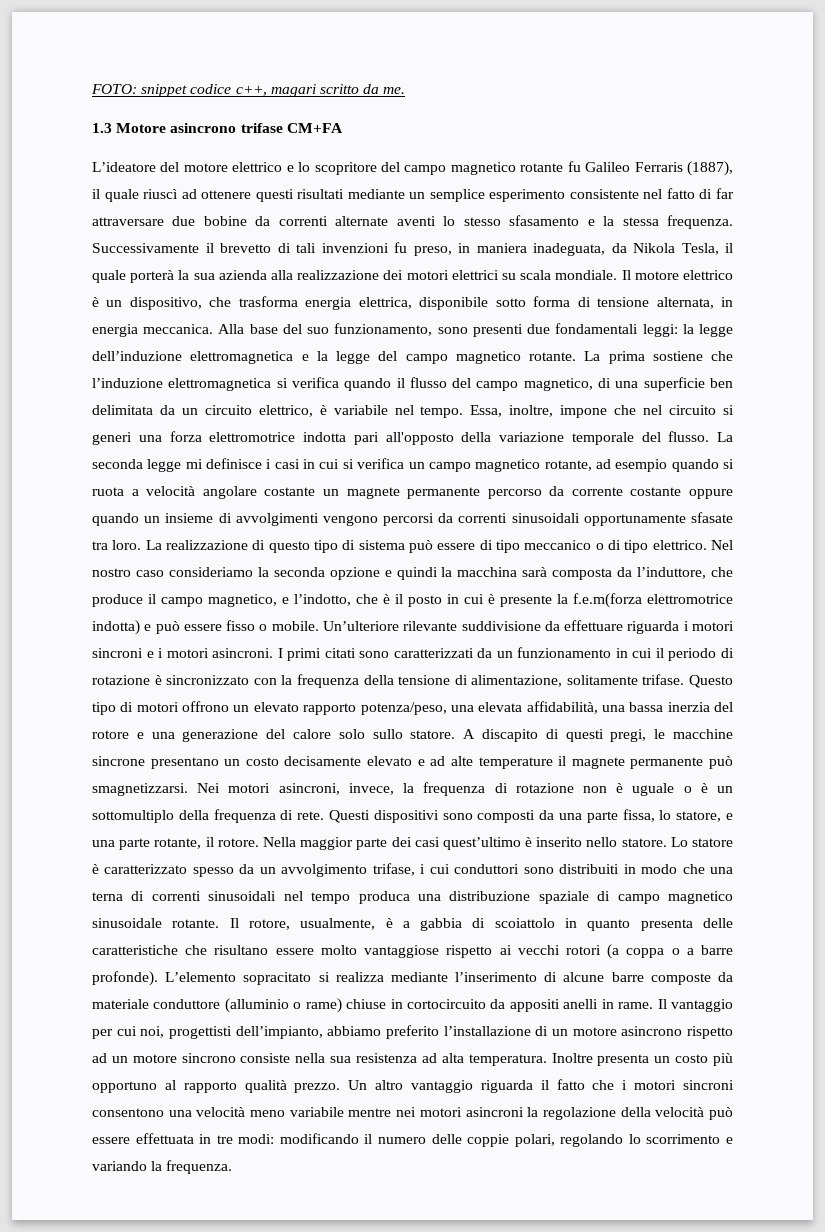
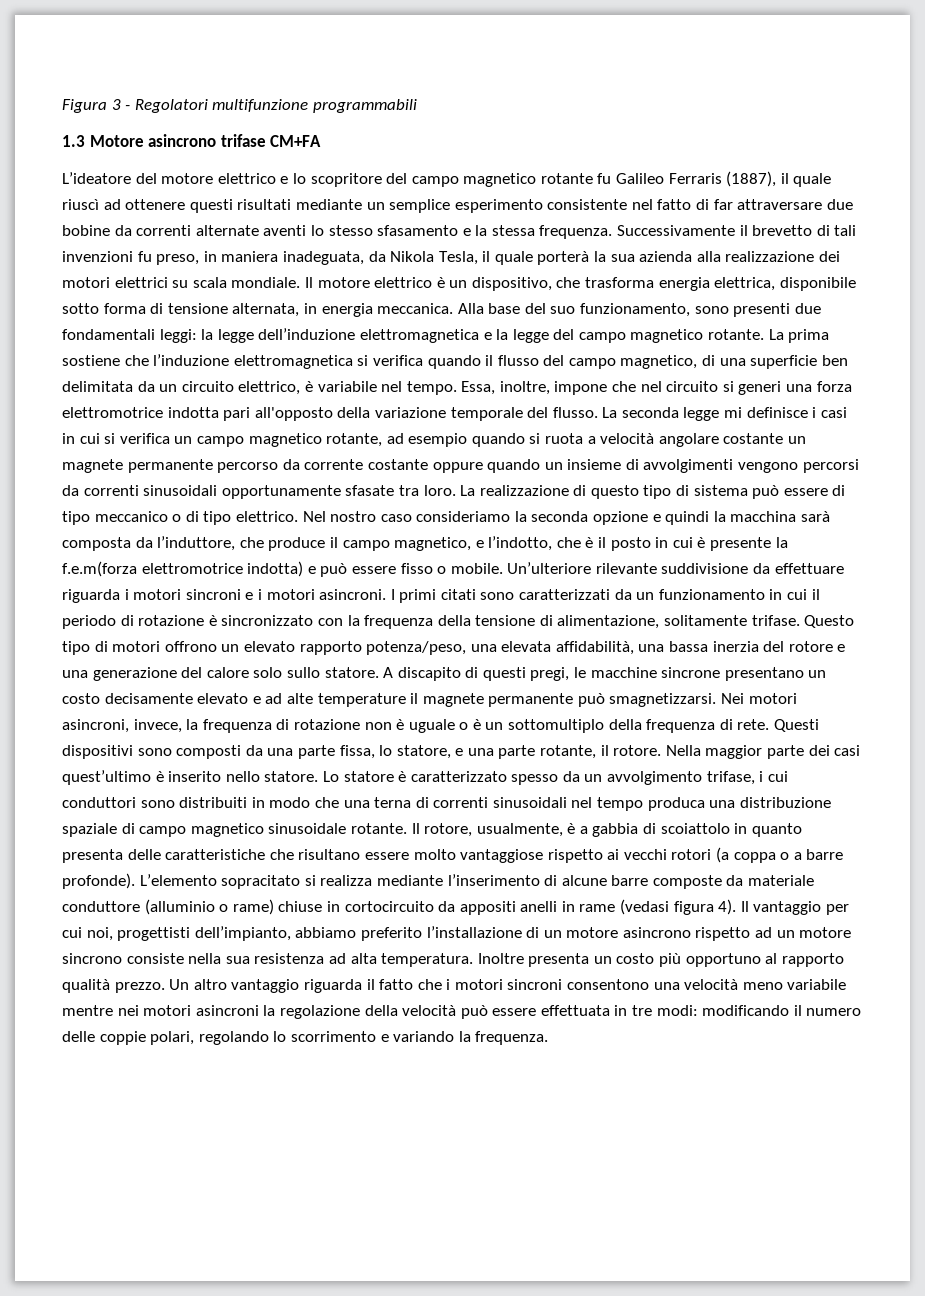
- FOTO: snippet codice c++, magari scritto da me.
+ Figura 3 - Regolatori multifunzione programmabili
- L’elemento sopracitato si realizza mediante l’inserimento di alcune barre composte da materiale conduttore (alluminio o rame) chiuse in cortocircuito da appositi anelli in rame.
+ L’elemento sopracitato si realizza mediante l’inserimento di alcune barre composte da materiale conduttore (alluminio o rame) chiuse in cortocircuito da appositi anelli in rame (vedasi figura 4).

